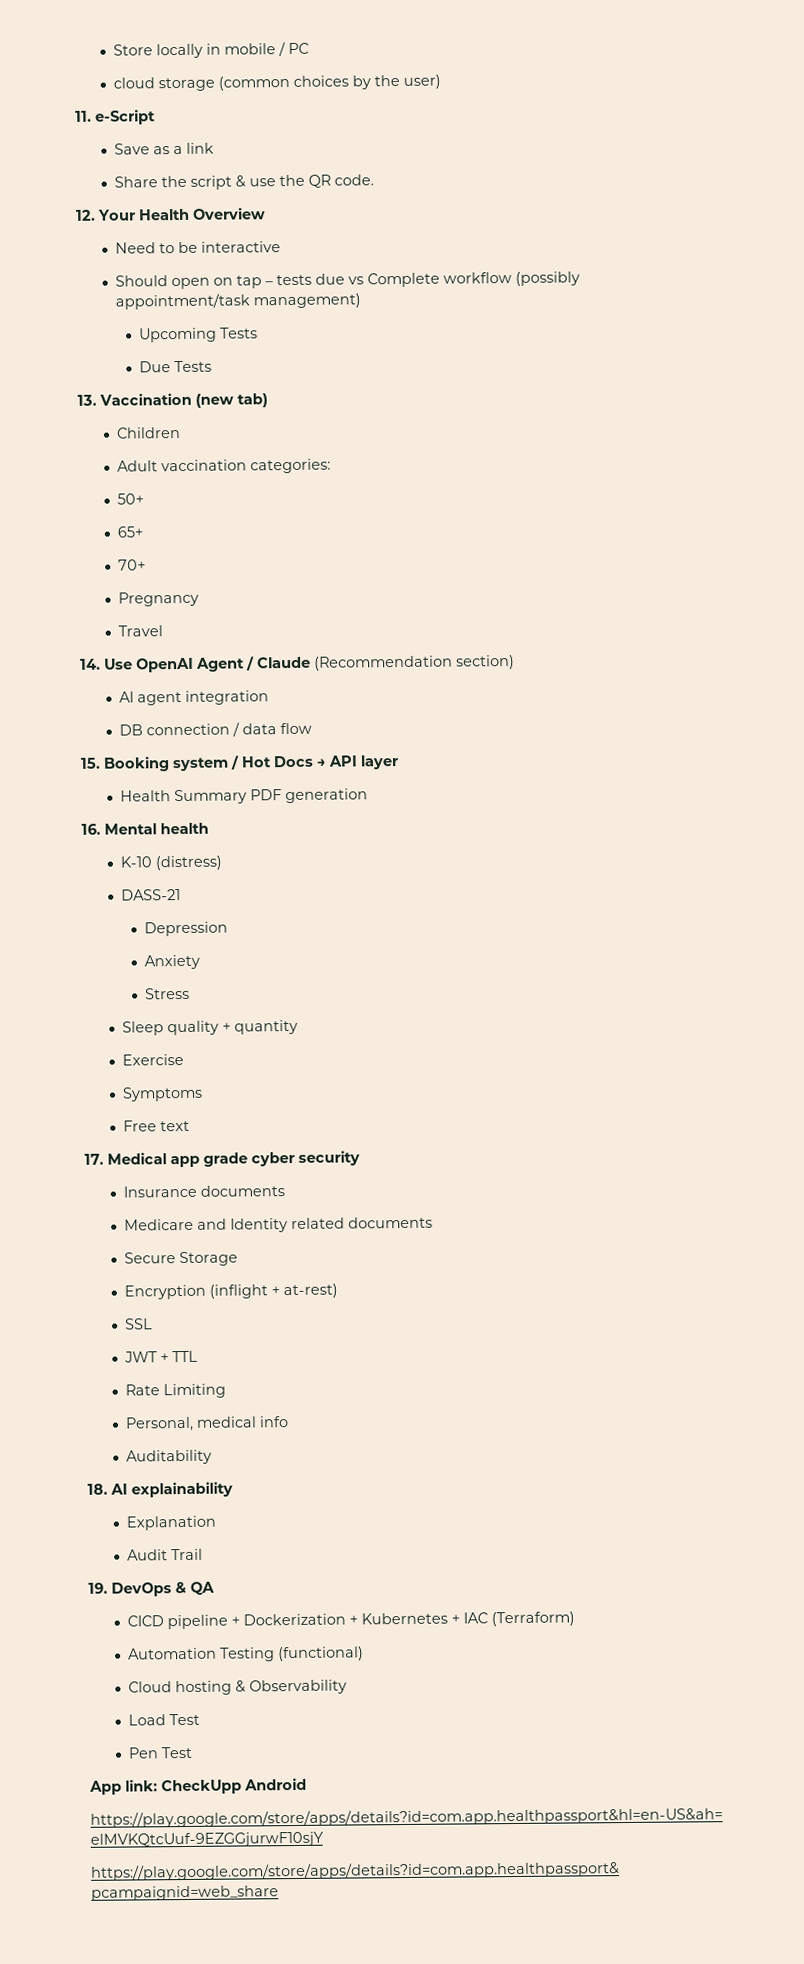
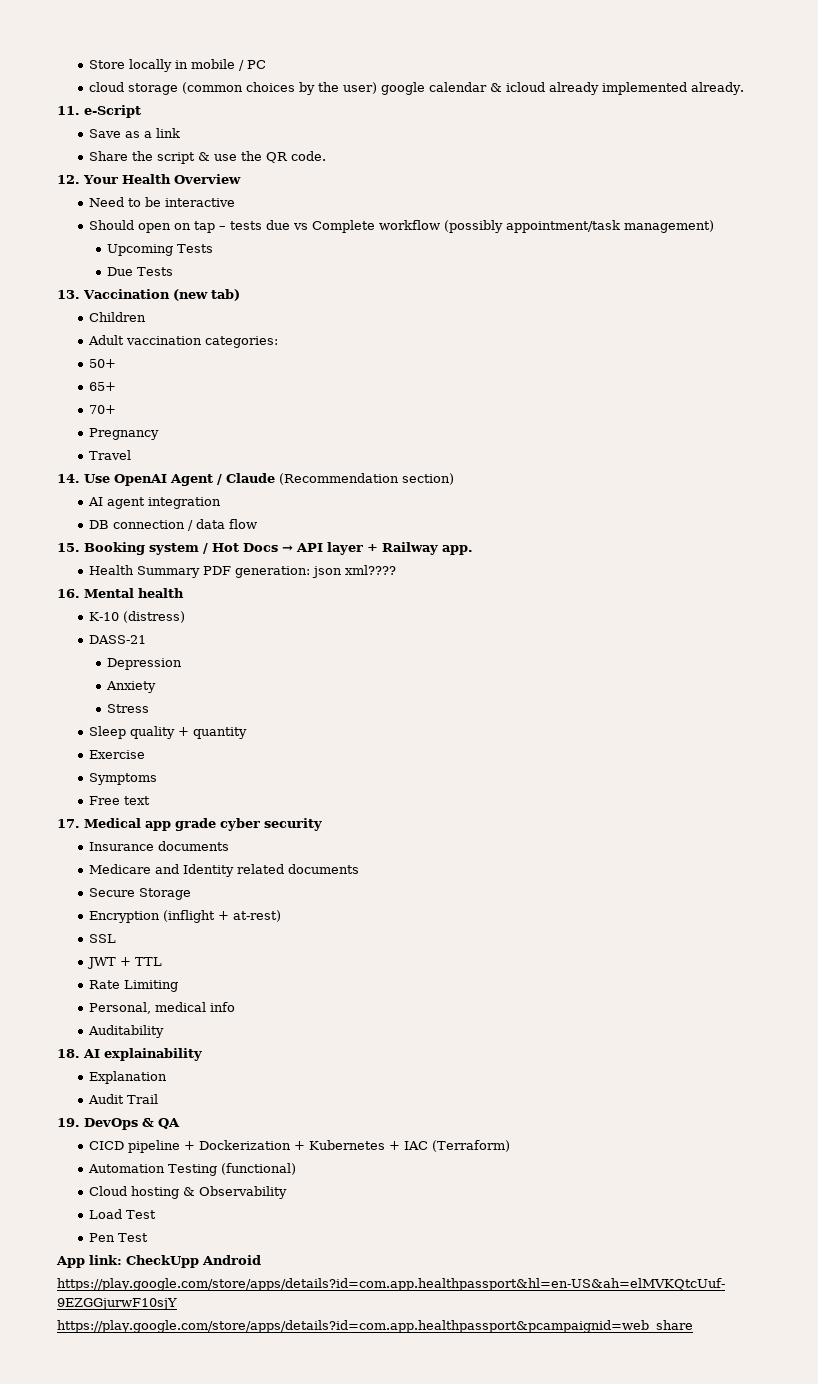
- cloud storage (common choices by the user)
+ cloud storage (common choices by the user) google calendar & icloud already implemented already.
- 15. Booking system / Hot Docs → API layer
+ 15. Booking system / Hot Docs → API layer + Railway app.
- Health Summary PDF generation
+ Health Summary PDF generation: json xml????

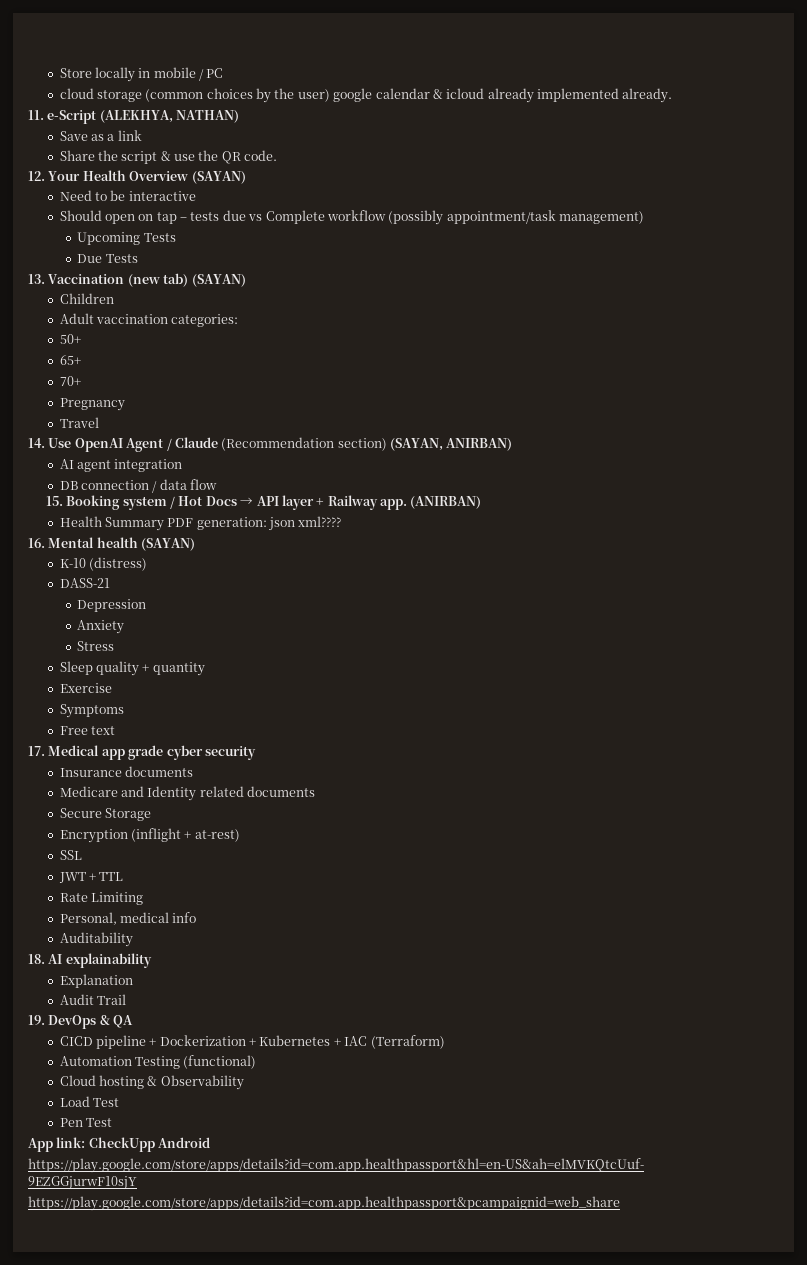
- 11. e-Script
+ 11. e-Script (ALEKHYA, NATHAN)
- 12. Your Health Overview
+ 12. Your Health Overview (SAYAN)
- 13. Vaccination (new tab)
+ 13. Vaccination (new tab) (SAYAN)
- 14. Use OpenAI Agent / Claude (Recommendation section)
+ 14. Use OpenAI Agent / Claude (Recommendation section) (SAYAN, ANIRBAN)
+ (ANIRBAN)
- 16. Mental health
+ 16. Mental health (SAYAN)

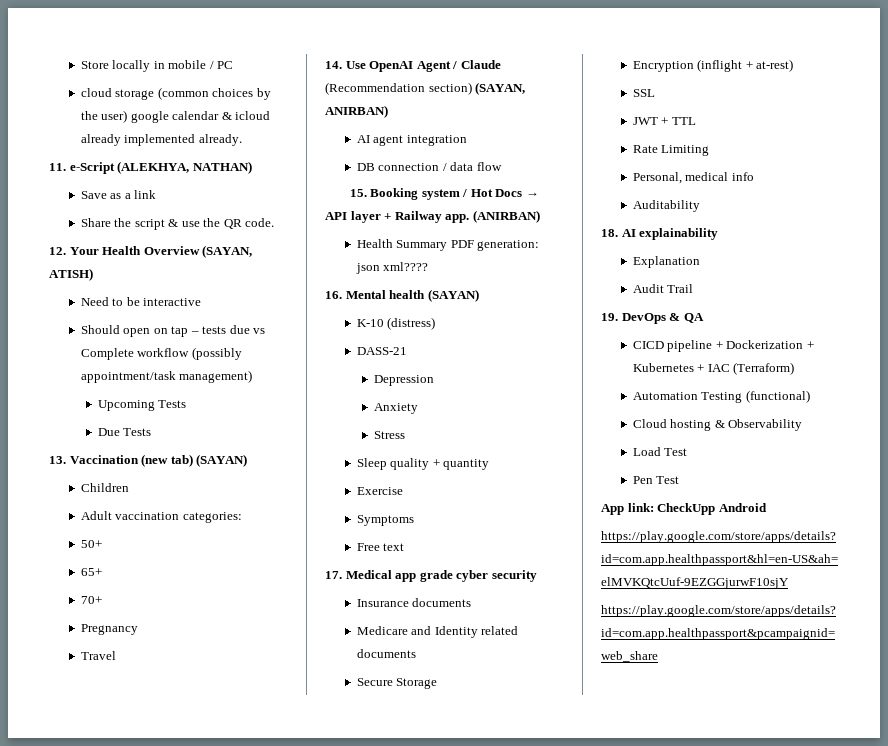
- 12. Your Health Overview (SAYAN)
+ 12. Your Health Overview (SAYAN, ATISH)

